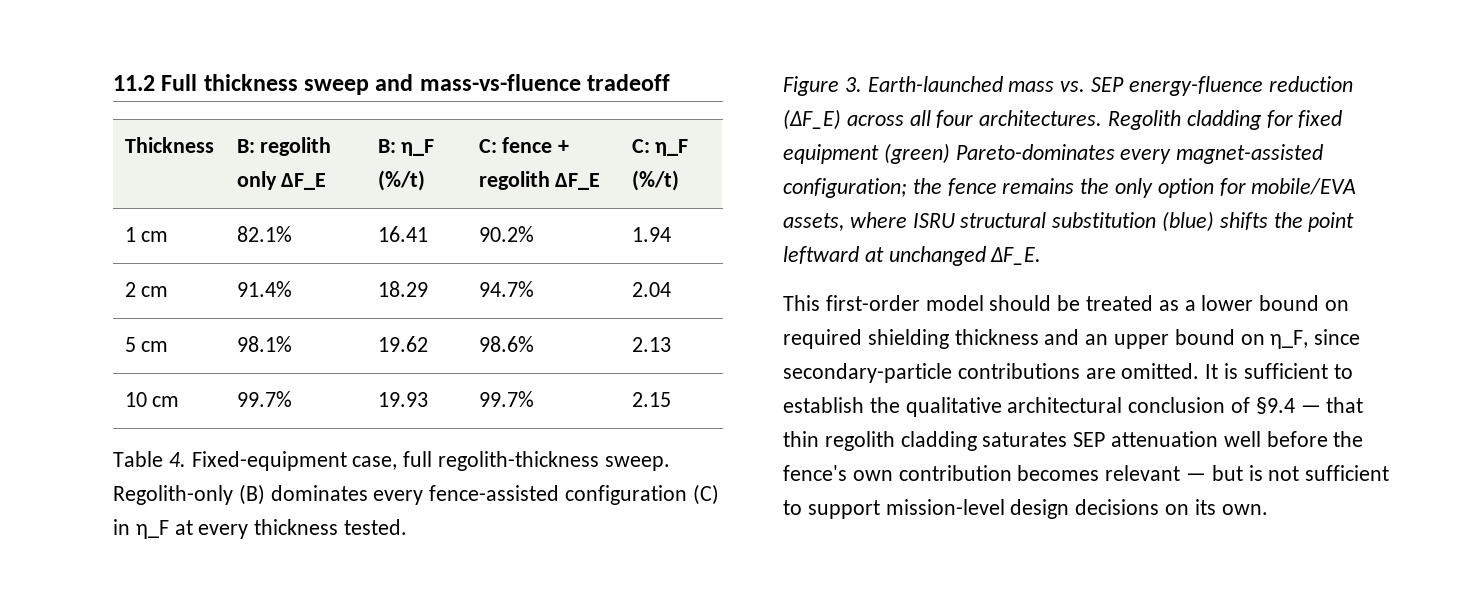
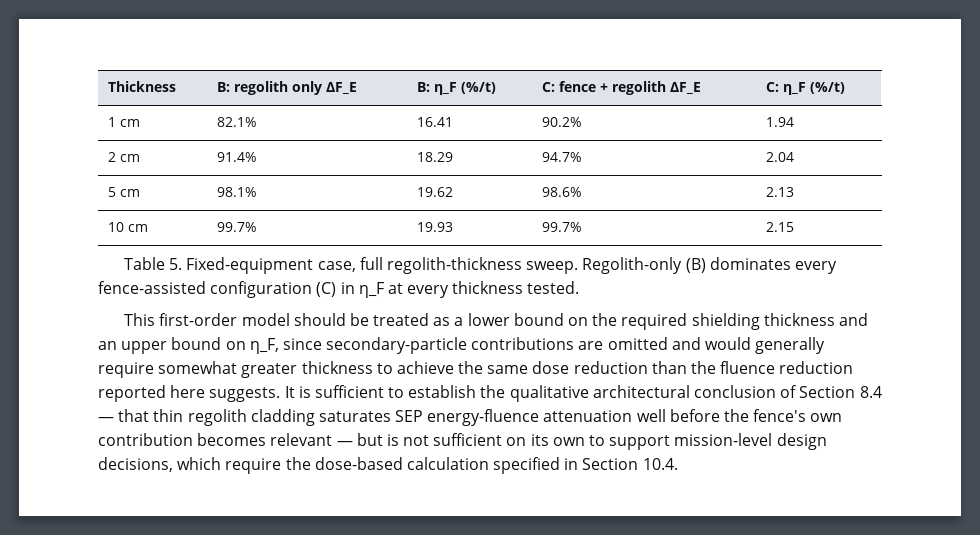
- 11.2 Full thickness sweep and mass-vs-fluence tradeoff
- Table 4. Fixed-equipment case, full regolith-thickness sweep.
+ Table 5. Fixed-equipment case, full regolith-thickness sweep.
- Figure 3. Earth-launched mass vs. SEP energy-fluence reduction (ΔF_E) across all four architectures. Regolith cladding for fixed equipment (green) Pareto-dominates every magnet-assisted configuration; the fence remains the only option for mobile/EVA assets, where ISRU structural substitution (blue) shifts the point leftward at unchanged ΔF_E.
- This first-order model should be treated as a lower bound on required shielding thickness and an upper bound on η_F, since secondary-particle contributions are omitted.
+ This first-order model should be treated as a lower bound on the required shielding thickness and an upper bound on η_F, since secondary-particle contributions are omitted and would generally require somewhat greater thickness to achieve the same dose reduction than the fluence reduction reported here suggests.
- It is sufficient to establish the qualitative architectural conclusion of §9.4 — that thin regolith cladding saturates SEP attenuation well before the fence's own contribution becomes relevant — but is not sufficient to support mission-level design decisions on its own.
+ It is sufficient to establish the qualitative architectural conclusion of Section 8.4 — that thin regolith cladding saturates SEP energy-fluence attenuation well before the fence's own contribution becomes relevant — but is not sufficient on its own to support mission-level design decisions, which require the dose-based calculation specified in Section 10.4.

